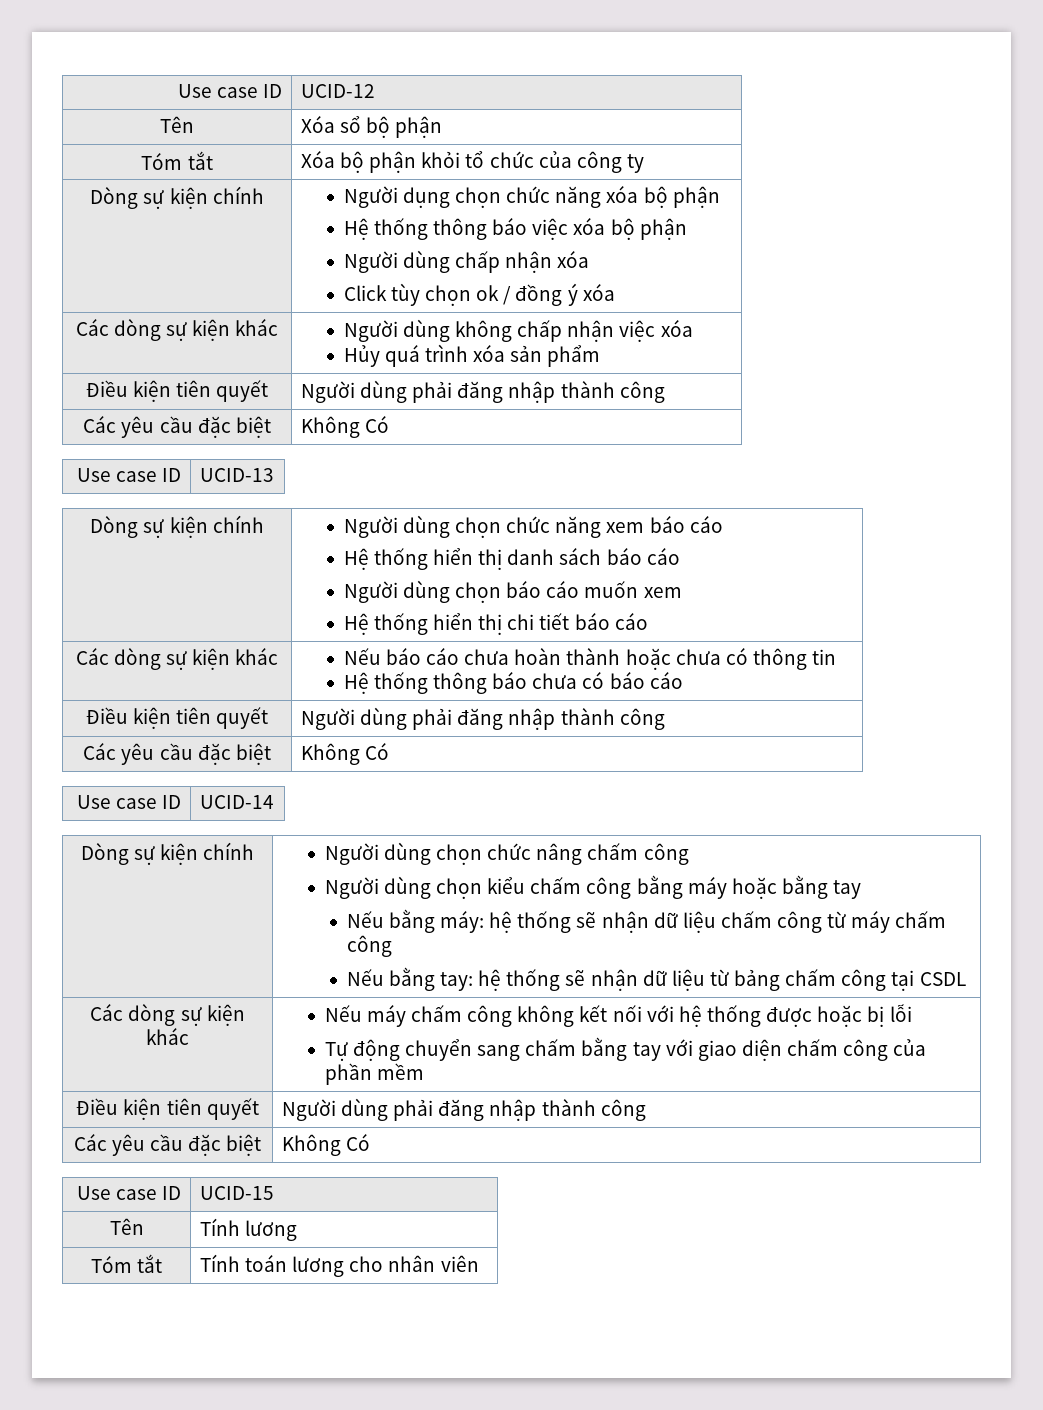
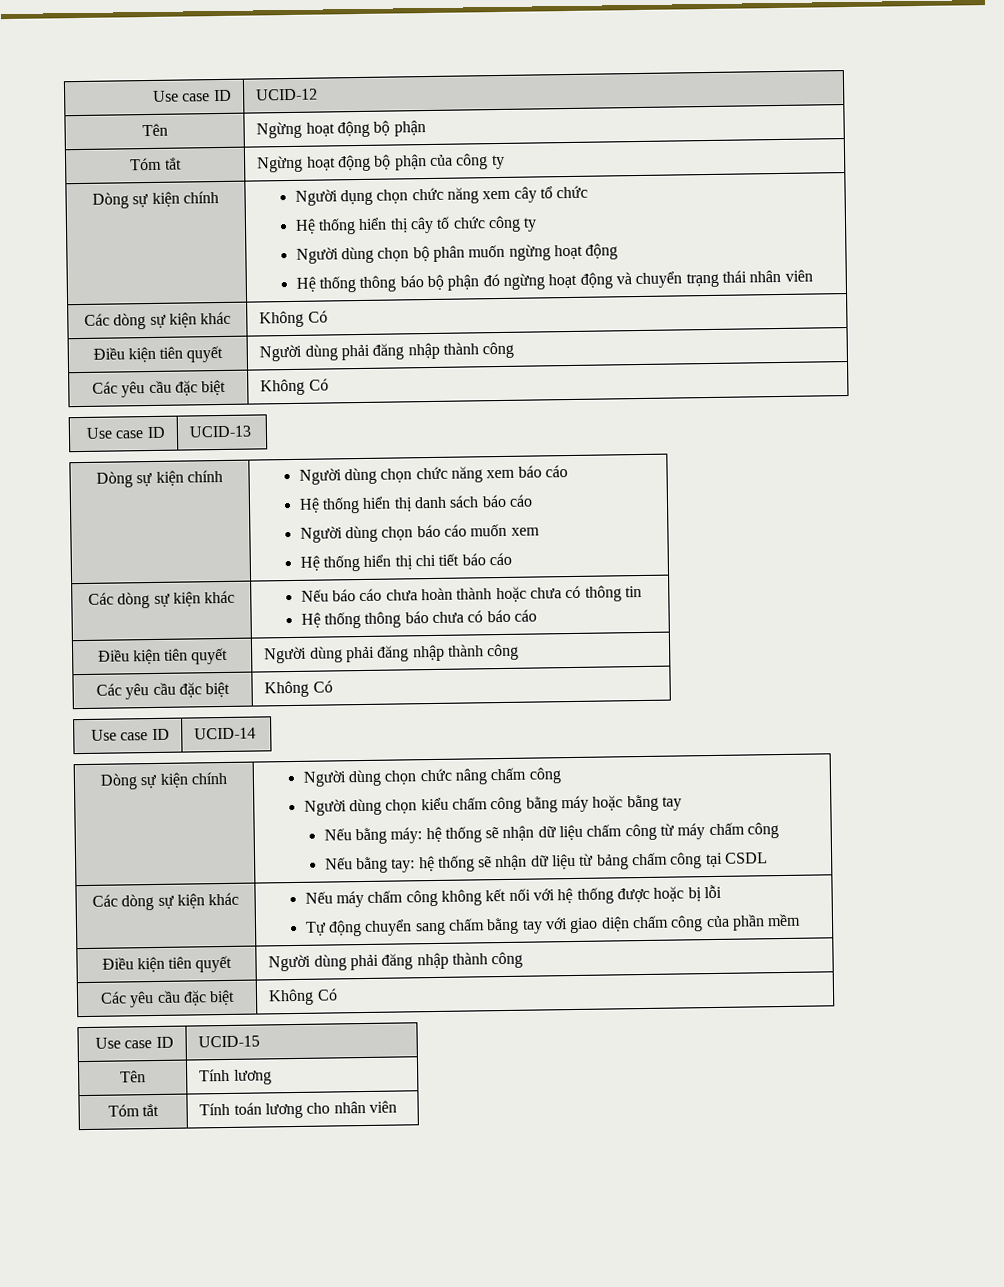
- Tên | Xóa sổ bộ phận
+ Tên | Ngừng hoạt động bộ phận
- Tóm tắt | Xóa bộ phận khỏi tổ chức của công ty
+ Tóm tắt | Ngừng hoạt động bộ phận của công ty
- Người dụng chọn chức năng xóa bộ phận
- Hệ thống thông báo việc xóa bộ phận
- Người dùng chấp nhận xóa
- Click tùy chọn ok / đồng ý xóa
- Các dòng sự kiện khác | Người dùng không chấp nhận việc xóa
- Hủy quá trình xóa sản phẩm
+ Người dụng chọn chức năng xem cây tổ chức
+ Hệ thống hiển thị cây tố chức công ty
+ Người dùng chọn bộ phân muốn ngừng hoạt động
+ Hệ thống thông báo bộ phận đó ngừng hoạt động và chuyển trạng thái nhân viên
+ Các dòng sự kiện khác | Không Có

